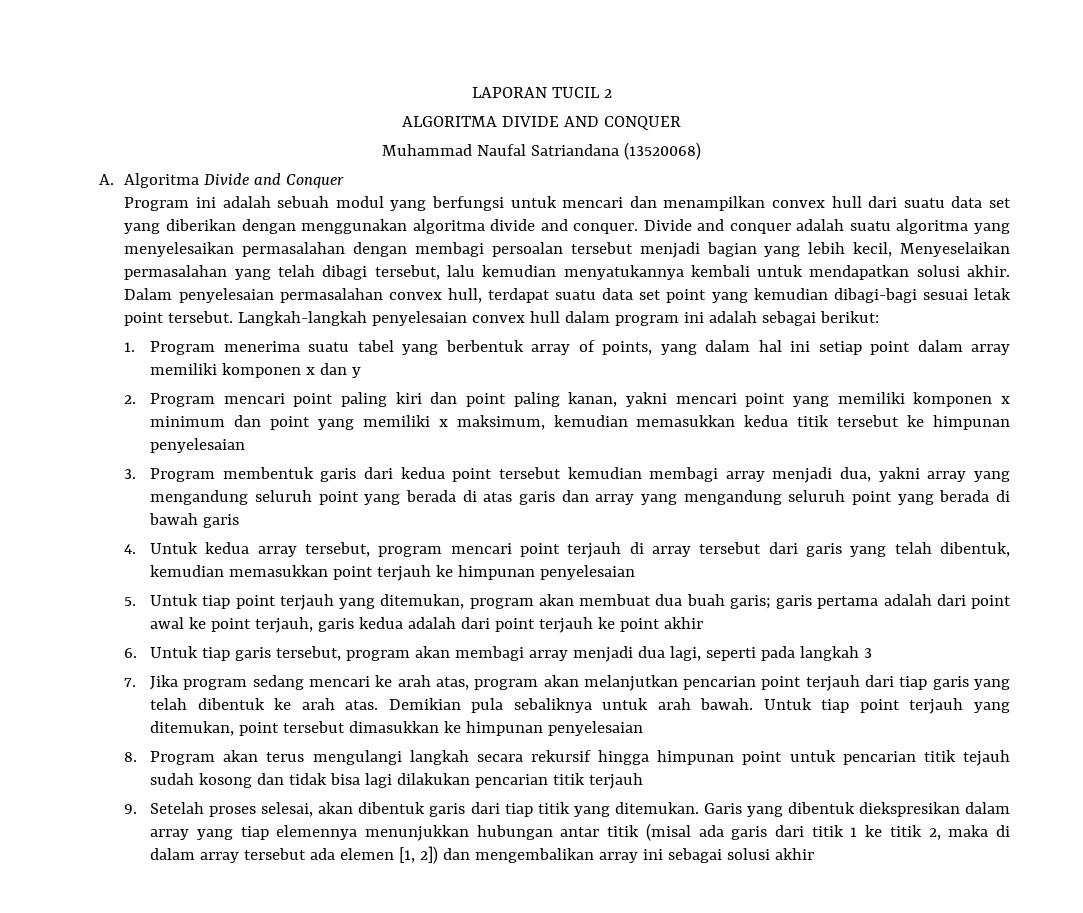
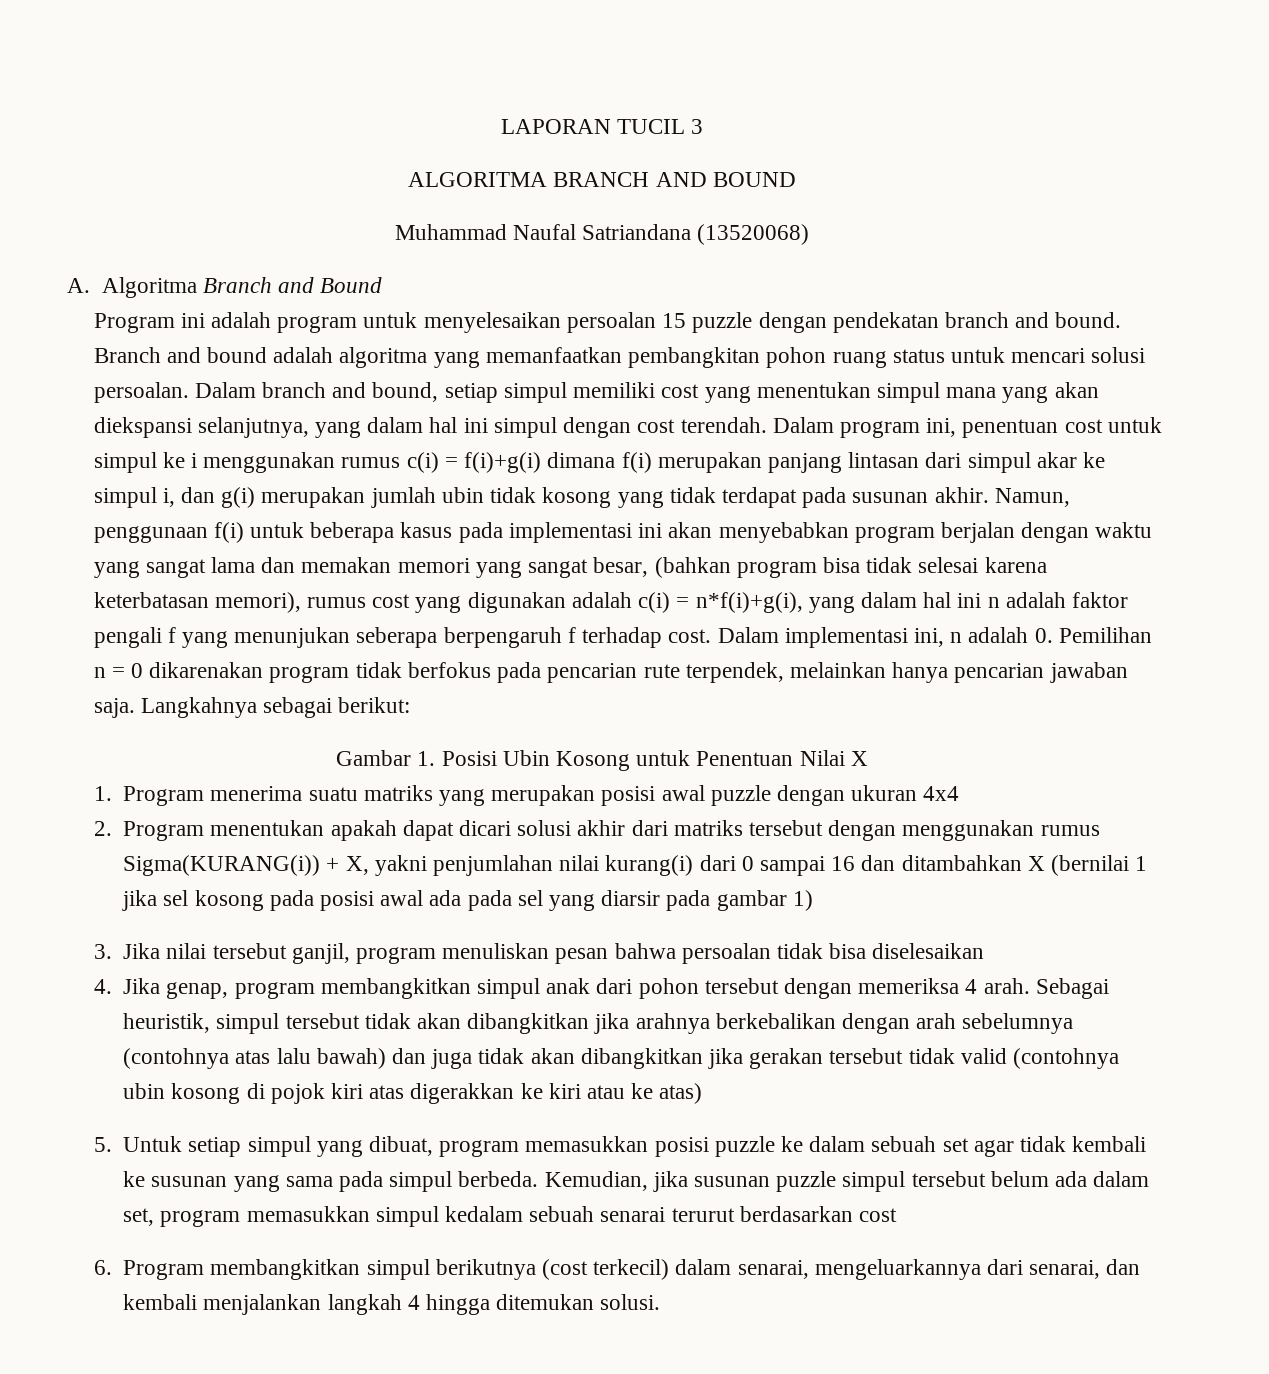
- LAPORAN TUCIL 2
+ LAPORAN TUCIL 3
- ALGORITMA DIVIDE AND CONQUER
+ ALGORITMA BRANCH AND BOUND
- A. Algoritma Divide and Conquer
+ A. Algoritma Branch and Bound
- Program ini adalah sebuah modul yang berfungsi untuk mencari dan menampilkan convex hull dari suatu data set yang diberikan dengan menggunakan algoritma divide and conquer. Divide and conquer adalah suatu algoritma yang menyelesaikan permasalahan dengan membagi persoalan tersebut menjadi bagian yang lebih kecil, Menyeselaikan permasalahan yang telah dibagi tersebut, lalu kemudian menyatukannya kembali untuk mendapatkan solusi akhir. Dalam penyelesaian permasalahan convex hull, terdapat suatu data set point yang kemudian dibagi-bagi sesuai letak point tersebut. Langkah-langkah penyelesaian convex hull dalam program ini adalah sebagai berikut:
- 1. Program menerima suatu tabel yang berbentuk array of points, yang dalam hal ini setiap point dalam array memiliki komponen x dan y
- 2. Program mencari point paling kiri dan point paling kanan, yakni mencari point yang memiliki komponen x minimum dan point yang memiliki x maksimum, kemudian memasukkan kedua titik tersebut ke himpunan penyelesaian
- 3. Program membentuk garis dari kedua point tersebut kemudian membagi array menjadi dua, yakni array yang mengandung seluruh point yang berada di atas garis dan array yang mengandung seluruh point yang berada di bawah garis
- 4. Untuk kedua array tersebut, program mencari point terjauh di array tersebut dari garis yang telah dibentuk, kemudian memasukkan point terjauh ke himpunan penyelesaian
- 5. Untuk tiap point terjauh yang ditemukan, program akan membuat dua buah garis; garis pertama adalah dari point awal ke point terjauh, garis kedua adalah dari point terjauh ke point akhir
- 6. Untuk tiap garis tersebut, program akan membagi array menjadi dua lagi, seperti pada langkah 3
- 7. Jika program sedang mencari ke arah atas, program akan melanjutkan pencarian point terjauh dari tiap garis yang telah dibentuk ke arah atas. Demikian pula sebaliknya untuk arah bawah. Untuk tiap point terjauh yang ditemukan, point tersebut dimasukkan ke himpunan penyelesaian
- 8. Program akan terus mengulangi langkah secara rekursif hingga himpunan point untuk pencarian titik tejauh sudah kosong dan tidak bisa lagi dilakukan pencarian titik terjauh
- 9. Setelah proses selesai, akan dibentuk garis dari tiap titik yang ditemukan. Garis yang dibentuk diekspresikan dalam array yang tiap elemennya menunjukkan hubungan antar titik (misal ada garis dari titik 1 ke titik 2, maka di dalam array tersebut ada elemen [1, 2]) dan mengembalikan array ini sebagai solusi akhir
+ Program ini adalah program untuk menyelesaikan persoalan 15 puzzle dengan pendekatan branch and bound. Branch and bound adalah algoritma yang memanfaatkan pembangkitan pohon ruang status untuk mencari solusi persoalan. Dalam branch and bound, setiap simpul memiliki cost yang menentukan simpul mana yang akan diekspansi selanjutnya, yang dalam hal ini simpul dengan cost terendah. Dalam program ini, penentuan cost untuk simpul ke i menggunakan rumus c(i) = f(i)+g(i) dimana f(i) merupakan panjang lintasan dari simpul akar ke simpul i, dan g(i) merupakan jumlah ubin tidak kosong yang tidak terdapat pada susunan akhir. Namun, penggunaan f(i) untuk beberapa kasus pada implementasi ini akan menyebabkan program berjalan dengan waktu yang sangat lama dan memakan memori yang sangat besar, (bahkan program bisa tidak selesai karena keterbatasan memori), rumus cost yang digunakan adalah c(i) = n*f(i)+g(i), yang dalam hal ini n adalah faktor pengali f yang menunjukan seberapa berpengaruh f terhadap cost. Dalam implementasi ini, n adalah 0. Pemilihan n = 0 dikarenakan program tidak berfokus pada pencarian rute terpendek, melainkan hanya pencarian jawaban saja. Langkahnya sebagai berikut:
+ Gambar 1. Posisi Ubin Kosong untuk Penentuan Nilai X
+ 1. Program menerima suatu matriks yang merupakan posisi awal puzzle dengan ukuran 4x4
+ 2. Program menentukan apakah dapat dicari solusi akhir dari matriks tersebut dengan menggunakan rumus Sigma(KURANG(i)) + X, yakni penjumlahan nilai kurang(i) dari 0 sampai 16 dan ditambahkan X (bernilai 1 jika sel kosong pada posisi awal ada pada sel yang diarsir pada gambar 1)
+ 3. Jika nilai tersebut ganjil, program menuliskan pesan bahwa persoalan tidak bisa diselesaikan
+ 4. Jika genap, program membangkitkan simpul anak dari pohon tersebut dengan memeriksa 4 arah. Sebagai heuristik, simpul tersebut tidak akan dibangkitkan jika arahnya berkebalikan dengan arah sebelumnya (contohnya atas lalu bawah) dan juga tidak akan dibangkitkan jika gerakan tersebut tidak valid (contohnya ubin kosong di pojok kiri atas digerakkan ke kiri atau ke atas)
+ 5. Untuk setiap simpul yang dibuat, program memasukkan posisi puzzle ke dalam sebuah set agar tidak kembali ke susunan yang sama pada simpul berbeda. Kemudian, jika susunan puzzle simpul tersebut belum ada dalam set, program memasukkan simpul kedalam sebuah senarai terurut berdasarkan cost
+ 6. Program membangkitkan simpul berikutnya (cost terkecil) dalam senarai, mengeluarkannya dari senarai, dan kembali menjalankan langkah 4 hingga ditemukan solusi.

